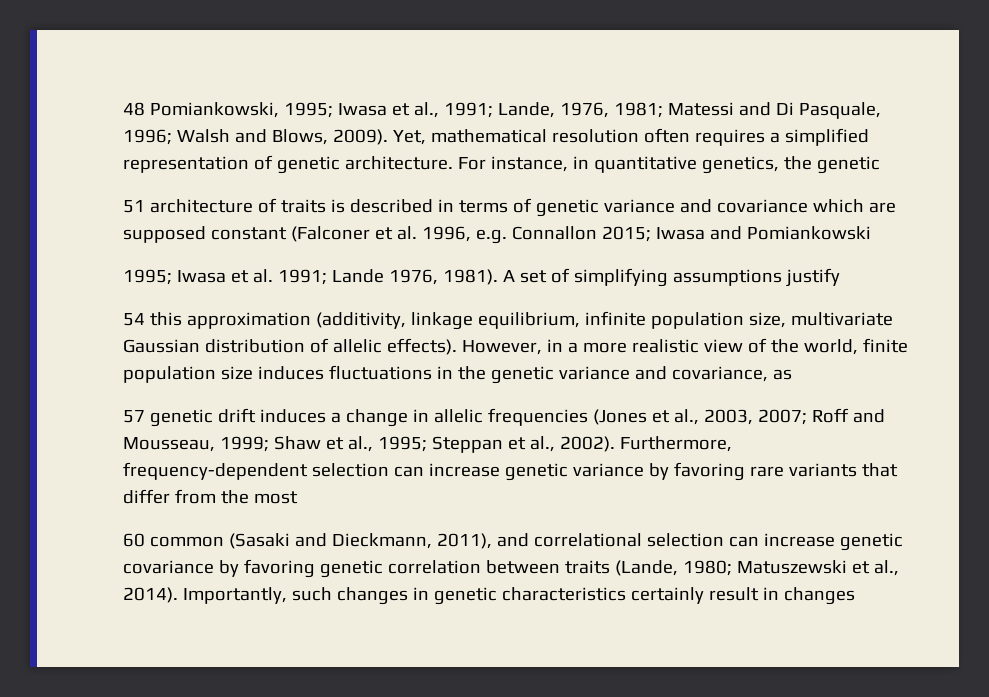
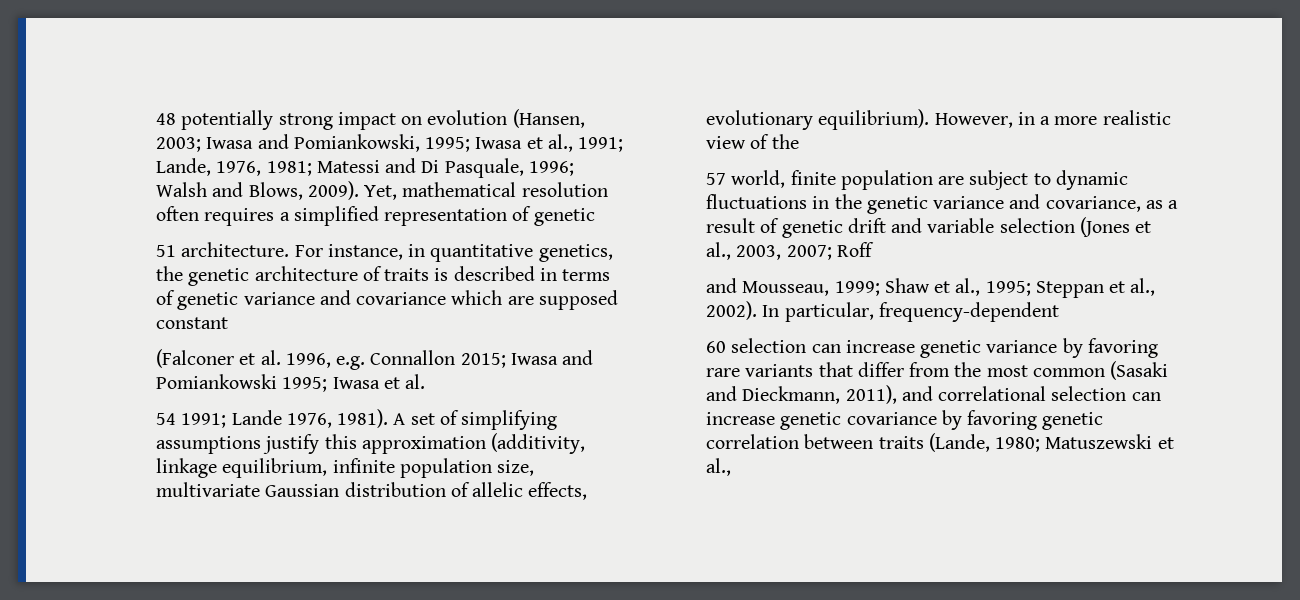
- 48 Pomiankowski, 1995; Iwasa et al., 1991; Lande, 1976, 1981; Matessi and Di Pasquale, 1996; Walsh and Blows, 2009).
+ 48 potentially strong impact on evolution (Hansen, 2003; Iwasa and Pomiankowski, 1995; Iwasa et al., 1991; Lande, 1976, 1981; Matessi and Di Pasquale, 1996; Walsh and Blows, 2009).
- Yet, mathematical resolution often requires a simplified representation of genetic architecture.
+ Yet, mathematical resolution often requires a simplified representation of genetic
+ 51 architecture.
- For instance, in quantitative genetics, the genetic
- 51 architecture of traits is described in terms of genetic variance and covariance which are supposed constant (Falconer et al. 1996, e.g. Connallon 2015; Iwasa and Pomiankowski
- 1995; Iwasa et al. 1991; Lande 1976, 1981).
+ For instance, in quantitative genetics, the genetic architecture of traits is described in terms of genetic variance and covariance which are supposed constant
+ (Falconer et al. 1996, e.g. Connallon 2015; Iwasa and Pomiankowski 1995; Iwasa et al.
+ 54 1991; Lande 1976, 1981).
- A set of simplifying assumptions justify
- 54 this approximation (additivity, linkage equilibrium, infinite population size, multivariate Gaussian distribution of allelic effects).
+ A set of simplifying assumptions justify this approximation (additivity, linkage equilibrium, infinite population size, multivariate Gaussian distribution of allelic effects, evolutionary equilibrium).
- However, in a more realistic view of the world, finite population size induces fluctuations in the genetic variance and covariance, as
- 57 genetic drift induces a change in allelic frequencies (Jones et al., 2003, 2007; Roff and Mousseau, 1999; Shaw et al., 1995; Steppan et al., 2002).
+ However, in a more realistic view of the
+ 57 world, finite population are subject to dynamic fluctuations in the genetic variance and covariance, as a result of genetic drift and variable selection (Jones et al., 2003, 2007; Roff
+ and Mousseau, 1999; Shaw et al., 1995; Steppan et al., 2002).
- Furthermore, frequency-dependent selection can increase genetic variance by favoring rare variants that differ from the most
- 60 common (Sasaki and Dieckmann, 2011), and correlational selection can increase genetic covariance by favoring genetic correlation between traits (Lande, 1980; Matuszewski et al., 2014). Importantly, such changes in genetic characteristics certainly result in changes
+ In particular, frequency-dependent
+ 60 selection can increase genetic variance by favoring rare variants that differ from the most common (Sasaki and Dieckmann, 2011), and correlational selection can increase genetic covariance by favoring genetic correlation between traits (Lande, 1980; Matuszewski et al.,

